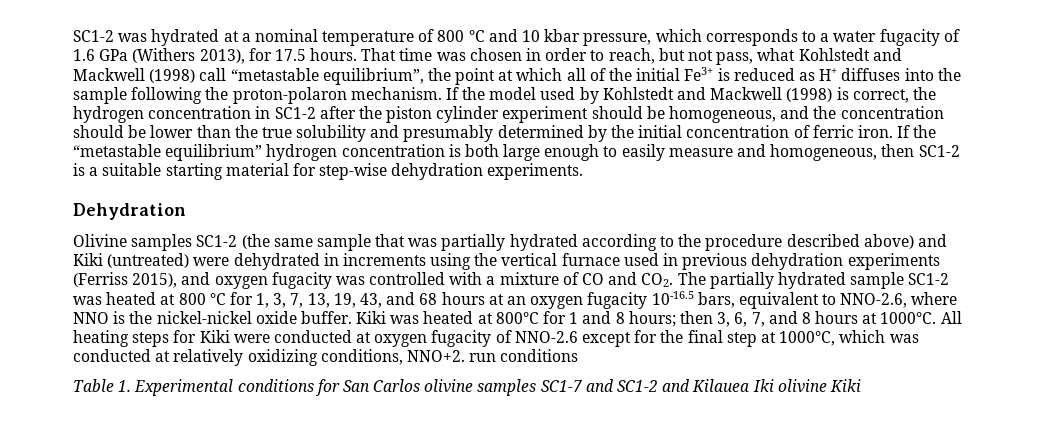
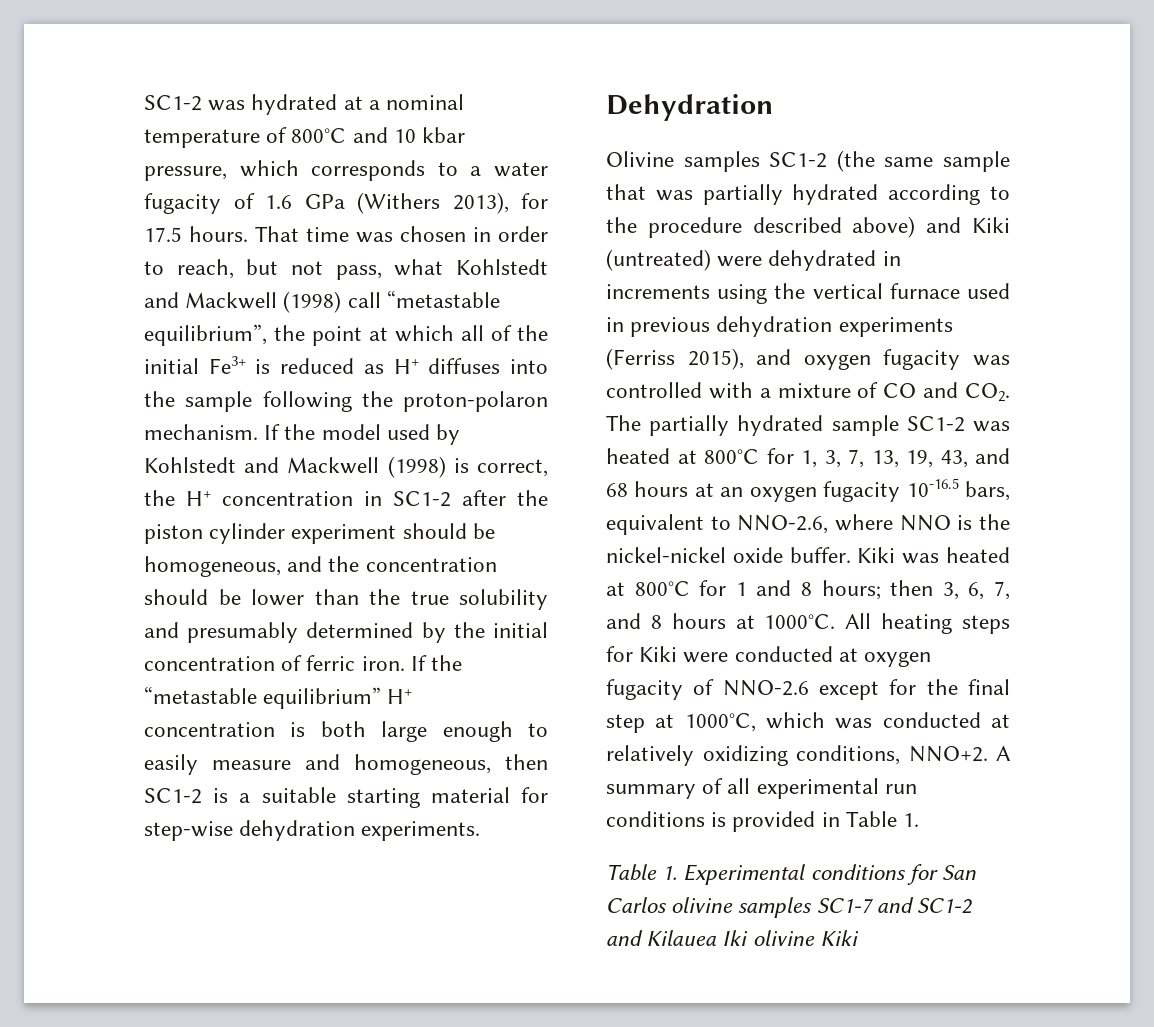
- SC1-2 was hydrated at a nominal temperature of 800 °C and 10 kbar pressure, which corresponds to a water fugacity of 1.6 GPa (Withers 2013), for 17.5 hours.
+ SC1-2 was hydrated at a nominal temperature of 800°C and 10 kbar pressure, which corresponds to a water fugacity of 1.6 GPa (Withers 2013), for 17.5 hours.
- If the model used by Kohlstedt and Mackwell (1998) is correct, the hydrogen concentration in SC1-2 after the piston cylinder experiment should be homogeneous, and the concentration should be lower than the true solubility and presumably determined by the initial concentration of ferric iron.
+ If the model used by Kohlstedt and Mackwell (1998) is correct, the H+ concentration in SC1-2 after the piston cylinder experiment should be homogeneous, and the concentration should be lower than the true solubility and presumably determined by the initial concentration of ferric iron.
- If the “metastable equilibrium” hydrogen concentration is both large enough to easily measure and homogeneous, then SC1-2 is a suitable starting material for step-wise dehydration experiments.
+ If the “metastable equilibrium” H+ concentration is both large enough to easily measure and homogeneous, then SC1-2 is a suitable starting material for step-wise dehydration experiments.
- Olivine samples SC1-2 (the same sample that was partially hydrated according to the procedure described above) and Kiki (untreated) were dehydrated in increments using the vertical furnace used in previous dehydration experiments (Ferriss 2015), and oxygen fugacity was controlled with a mixture of CO and CO2. The partially hydrated sample SC1-2 was heated at 800 °C for 1, 3, 7, 13, 19, 43, and 68 hours at an oxygen fugacity 10-16.5 bars, equivalent to NNO-2.6, where NNO is the nickel-nickel oxide buffer.
+ Olivine samples SC1-2 (the same sample that was partially hydrated according to the procedure described above) and Kiki (untreated) were dehydrated in increments using the vertical furnace used in previous dehydration experiments (Ferriss 2015), and oxygen fugacity was controlled with a mixture of CO and CO2. The partially hydrated sample SC1-2 was heated at 800°C for 1, 3, 7, 13, 19, 43, and 68 hours at an oxygen fugacity 10-16.5 bars, equivalent to NNO-2.6, where NNO is the nickel-nickel oxide buffer.
- All heating steps for Kiki were conducted at oxygen fugacity of NNO-2.6 except for the final step at 1000°C, which was conducted at relatively oxidizing conditions, NNO+2. run conditions
+ All heating steps for Kiki were conducted at oxygen fugacity of NNO-2.6 except for the final step at 1000°C, which was conducted at relatively oxidizing conditions, NNO+2. A summary of all experimental run conditions is provided in Table 1.

